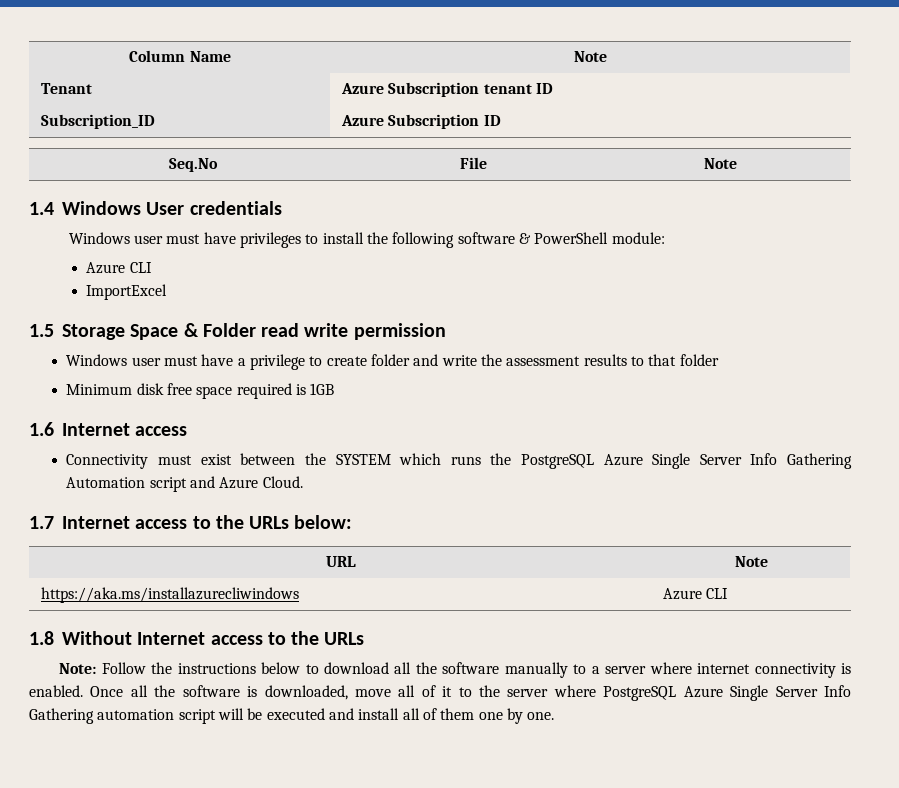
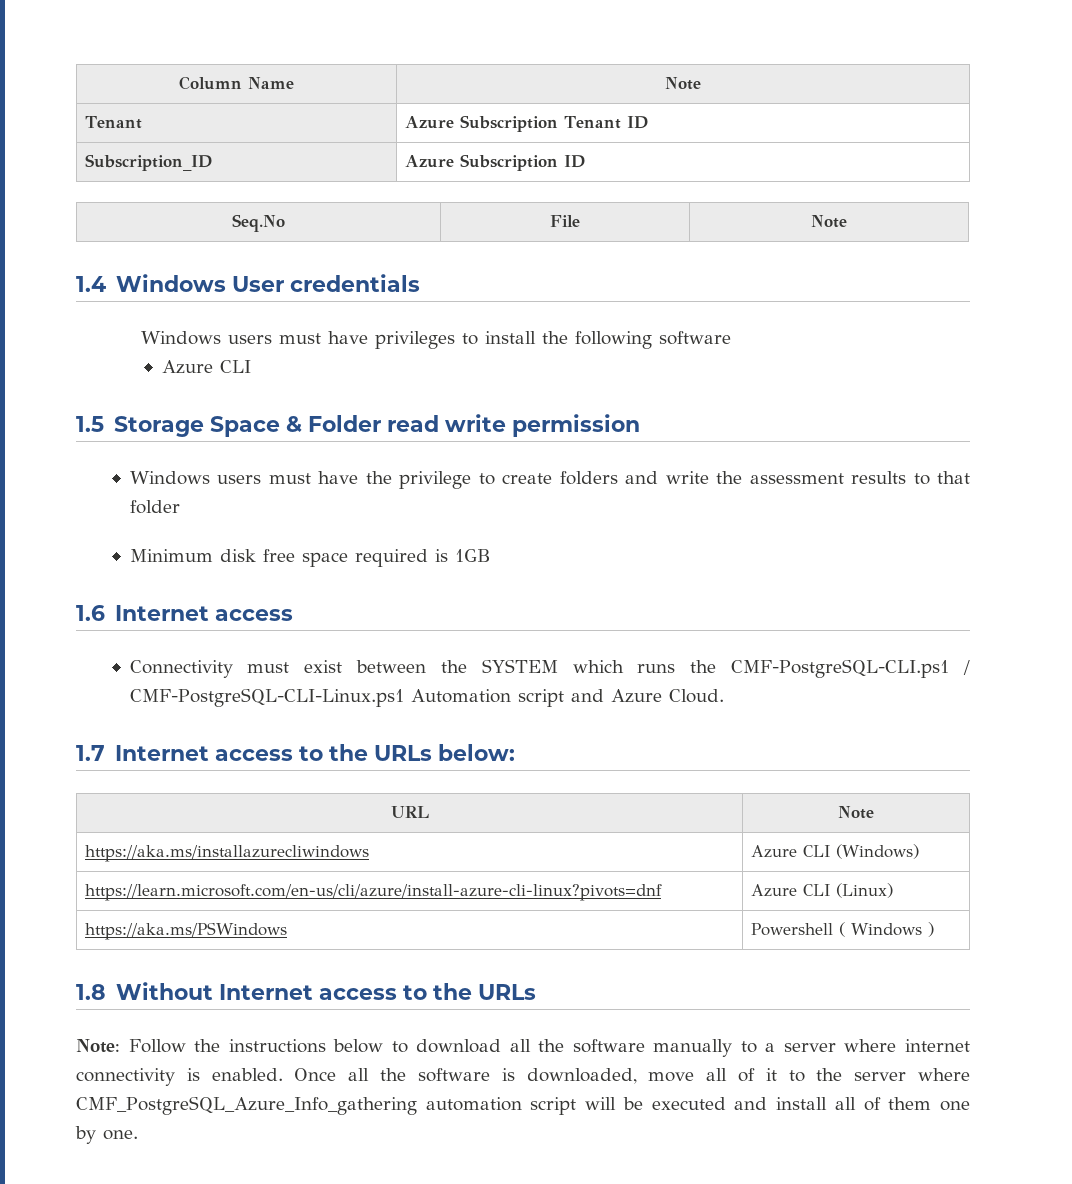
- Tenant | Azure Subscription tenant ID
+ Tenant | Azure Subscription Tenant ID
- Windows user must have privileges to install the following software & PowerShell module:
+ Windows users must have privileges to install the following software
  Azure CLI
- ImportExcel
- Windows user must have a privilege to create folder and write the assessment results to that folder
+ Windows users must have the privilege to create folders and write the assessment results to that folder
- Connectivity must exist between the SYSTEM which runs the PostgreSQL Azure Single Server Info Gathering Automation script and Azure Cloud.
+ Connectivity must exist between the SYSTEM which runs the CMF-PostgreSQL-CLI.ps1 / CMF-PostgreSQL-CLI-Linux.ps1 Automation script and Azure Cloud.
- https://aka.ms/installazurecliwindows | Azure CLI
+ https://aka.ms/installazurecliwindows | Azure CLI (Windows)
+ https://learn.microsoft.com/en-us/cli/azure/install-azure-cli-linux?pivots=dnf | Azure CLI (Linux)
+ https://aka.ms/PSWindows | Powershell ( Windows )
- Once all the software is downloaded, move all of it to the server where PostgreSQL Azure Single Server Info Gathering automation script will be executed and install all of them one by one.
+ Once all the software is downloaded, move all of it to the server where CMF_PostgreSQL_Azure_Info_gathering automation script will be executed and install all of them one by one.

